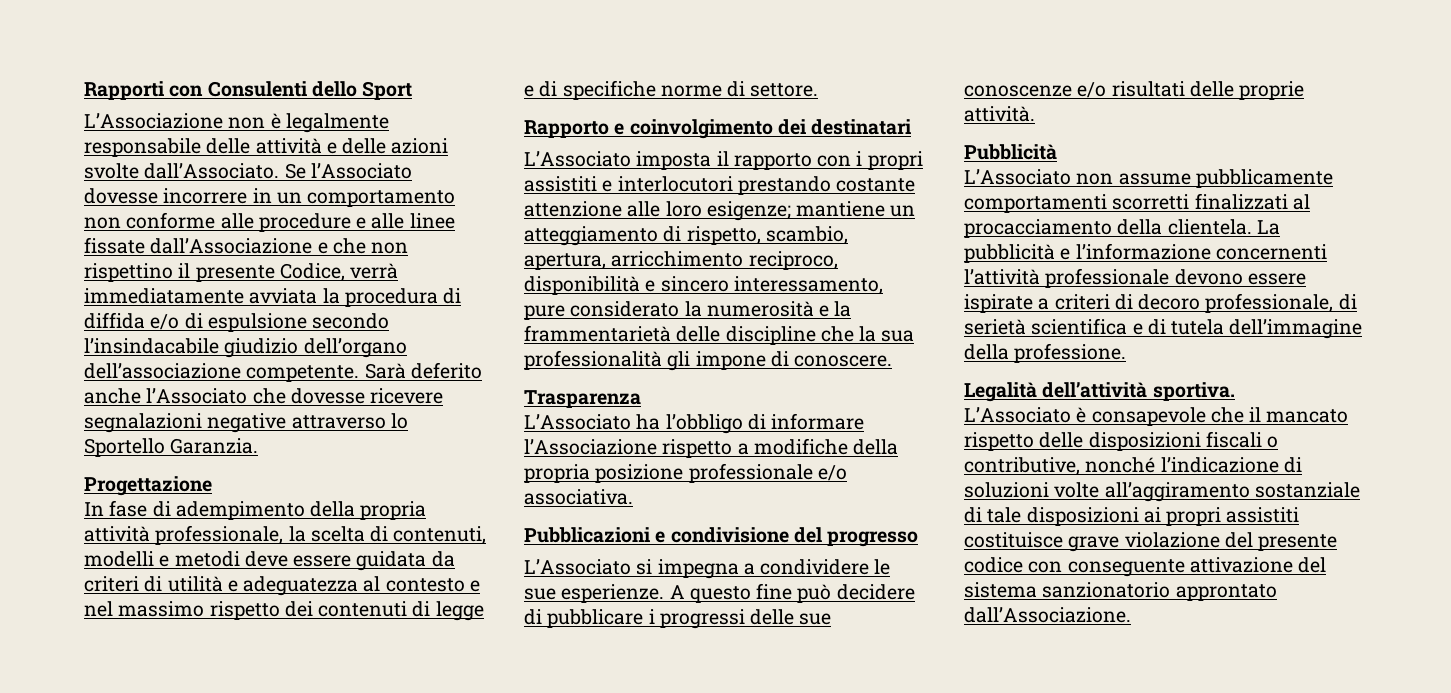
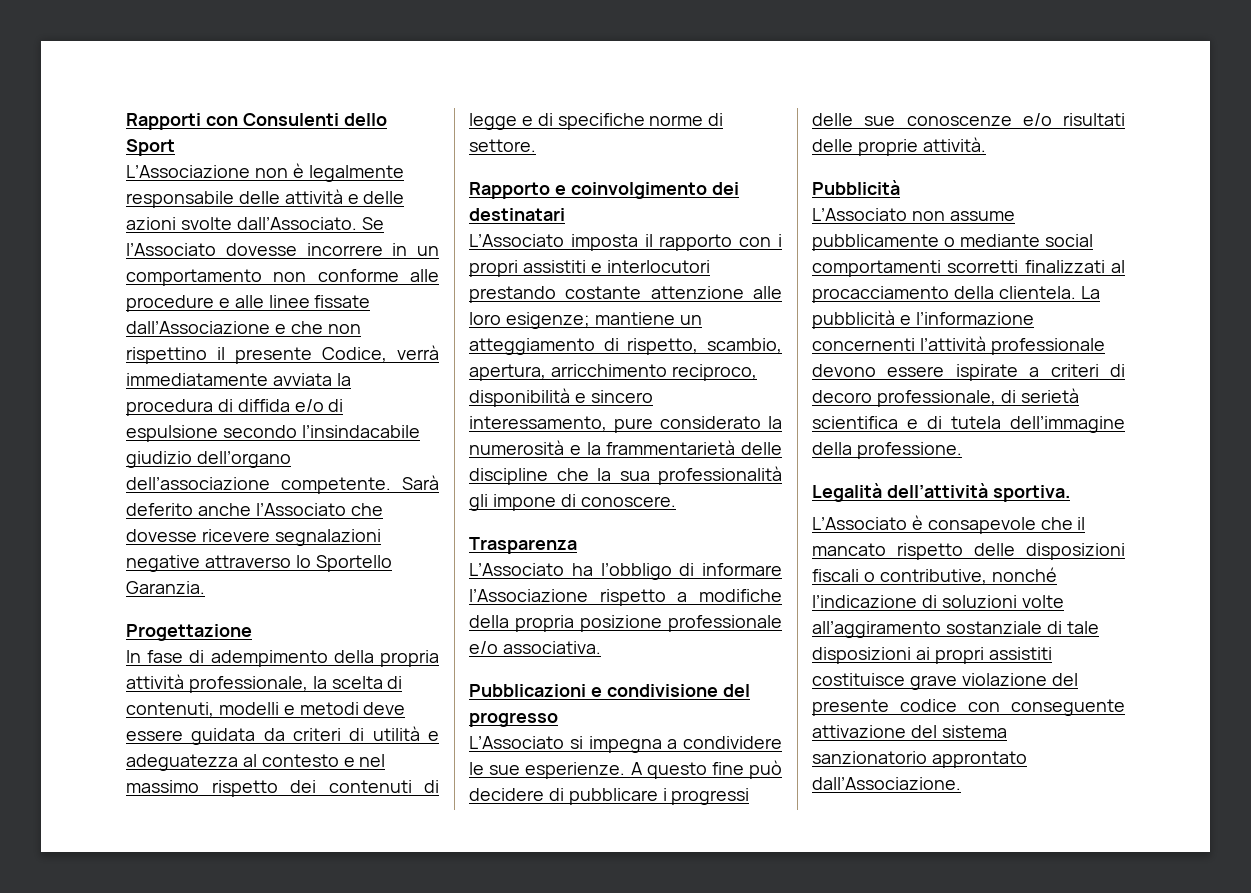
- L’Associato non assume pubblicamente comportamenti scorretti finalizzati al procacciamento della clientela.
+ L’Associato non assume pubblicamente o mediante social comportamenti scorretti finalizzati al procacciamento della clientela.

